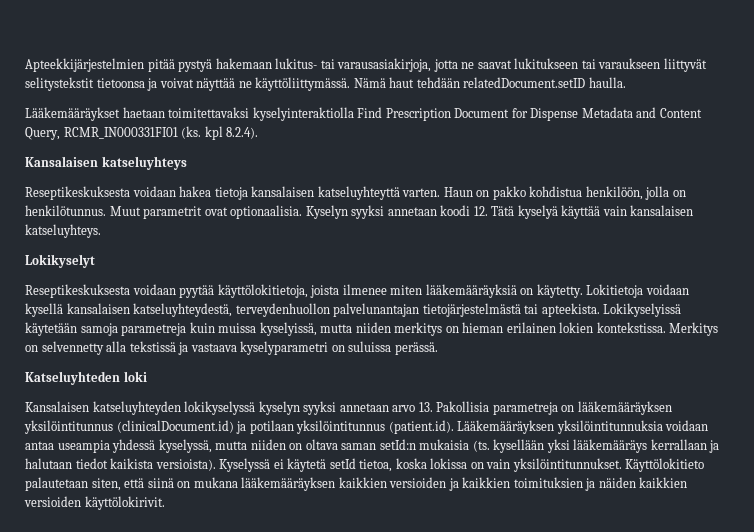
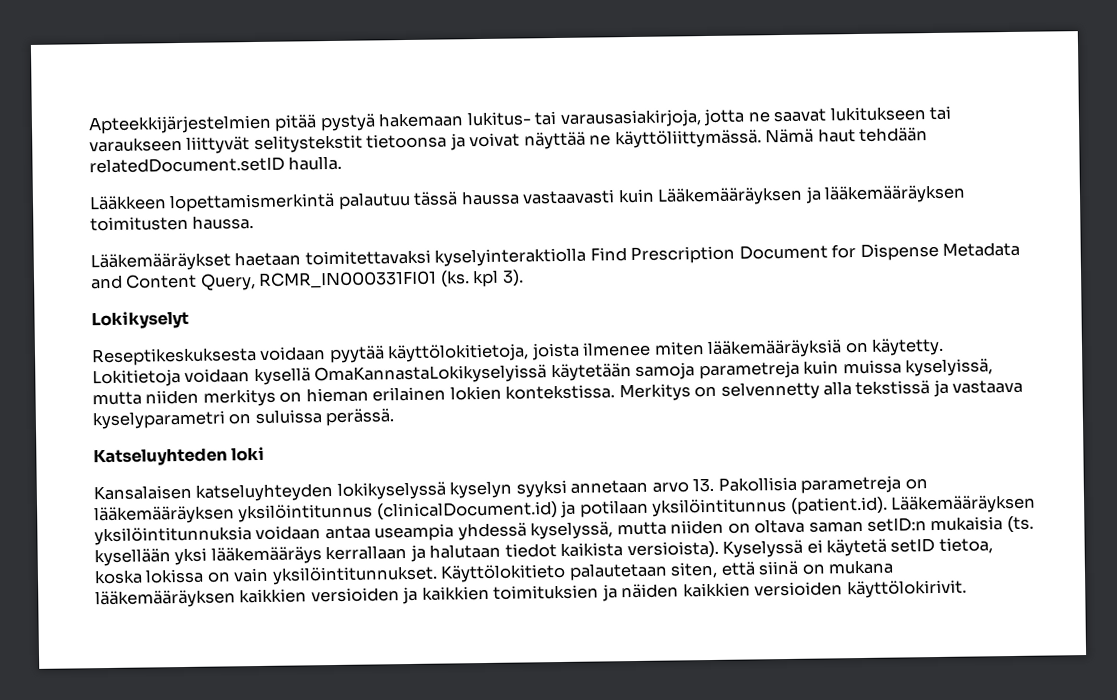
+ Lääkkeen lopettamismerkintä palautuu tässä haussa vastaavasti kuin Lääkemääräyksen ja lääkemääräyksen toimitusten haussa.
- Lääkemääräykset haetaan toimitettavaksi kyselyinteraktiolla Find Prescription Document for Dispense Metadata and Content Query, RCMR_IN000331FI01 (ks. kpl 8.2.4).
- Kansalaisen katseluyhteys
- Reseptikeskuksesta voidaan hakea tietoja kansalaisen katseluyhteyttä varten. Haun on pakko kohdistua henkilöön, jolla on henkilötunnus. Muut parametrit ovat optionaalisia. Kyselyn syyksi annetaan koodi 12. Tätä kyselyä käyttää vain kansalaisen katseluyhteys.
+ Lääkemääräykset haetaan toimitettavaksi kyselyinteraktiolla Find Prescription Document for Dispense Metadata and Content Query, RCMR_IN000331FI01 (ks. kpl 3).
- Lokitietoja voidaan kysellä kansalaisen katseluyhteydestä, terveydenhuollon palvelunantajan tietojärjestelmästä tai apteekista. Lokikyselyissä käytetään samoja parametreja kuin muissa kyselyissä, mutta niiden merkitys on hieman erilainen lokien kontekstissa.
+ Lokitietoja voidaan kysellä OmaKannastaLokikyselyissä käytetään samoja parametreja kuin muissa kyselyissä, mutta niiden merkitys on hieman erilainen lokien kontekstissa.
- Kansalaisen katseluyhteyden lokikyselyssä kyselyn syyksi annetaan arvo 13. Pakollisia parametreja on lääkemääräyksen yksilöintitunnus (clinicalDocument.id) ja potilaan yksilöintitunnus (patient.id). Lääkemääräyksen yksilöintitunnuksia voidaan antaa useampia yhdessä kyselyssä, mutta niiden on oltava saman setId:n mukaisia (ts. kysellään yksi lääkemääräys kerrallaan ja halutaan tiedot kaikista versioista).
+ Kansalaisen katseluyhteyden lokikyselyssä kyselyn syyksi annetaan arvo 13. Pakollisia parametreja on lääkemääräyksen yksilöintitunnus (clinicalDocument.id) ja potilaan yksilöintitunnus (patient.id). Lääkemääräyksen yksilöintitunnuksia voidaan antaa useampia yhdessä kyselyssä, mutta niiden on oltava saman setID:n mukaisia (ts. kysellään yksi lääkemääräys kerrallaan ja halutaan tiedot kaikista versioista).
- Kyselyssä ei käytetä setId tietoa, koska lokissa on vain yksilöintitunnukset.
+ Kyselyssä ei käytetä setID tietoa, koska lokissa on vain yksilöintitunnukset.

